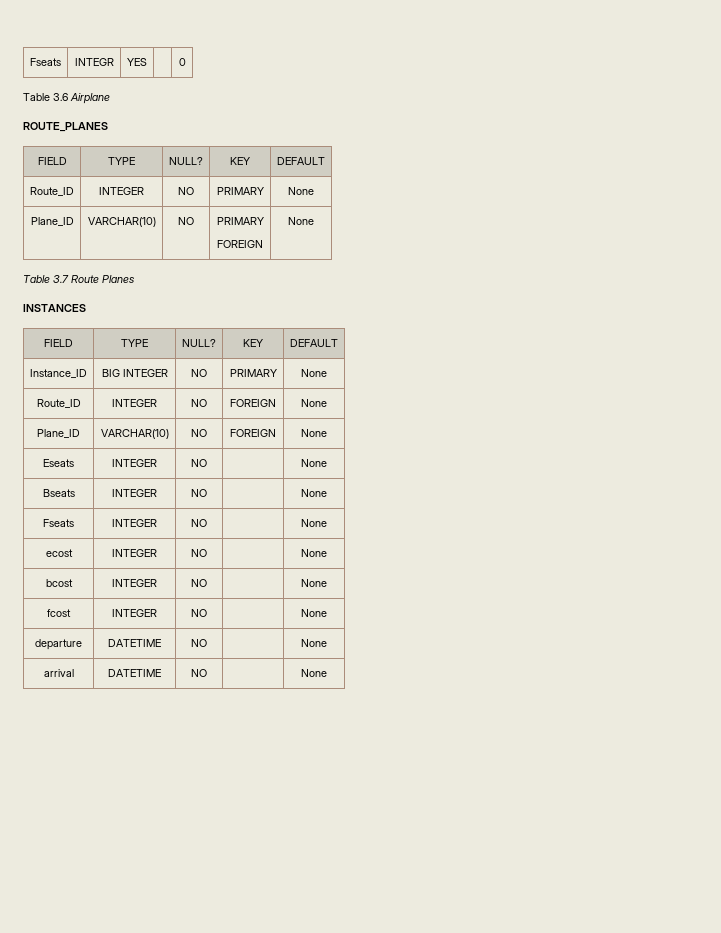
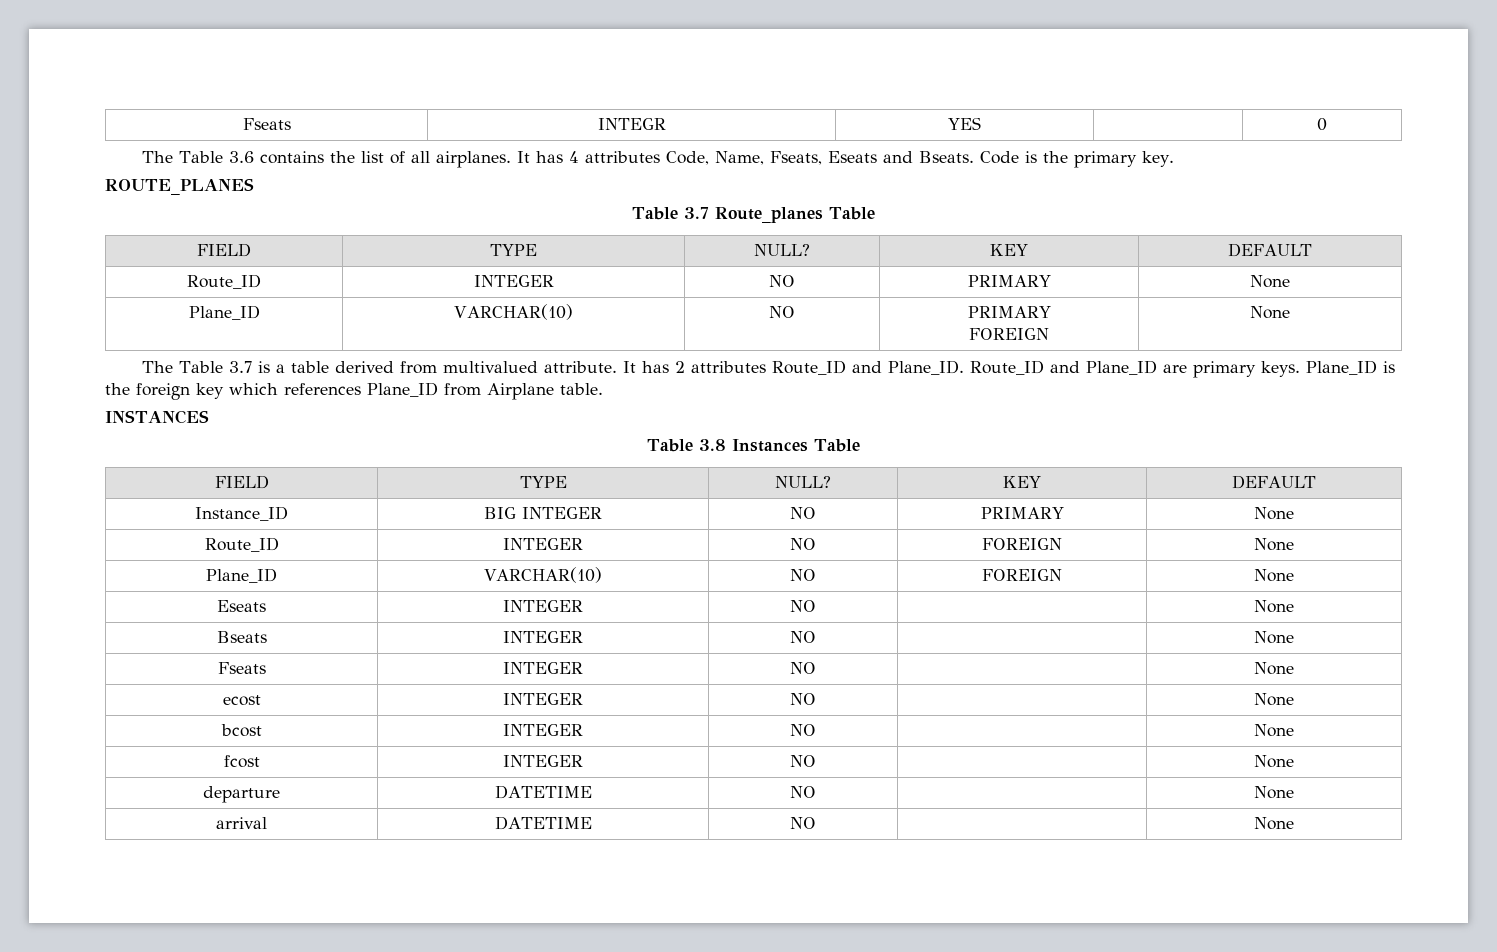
- Table 3.6 Airplane
+ The Table 3.6 contains the list of all airplanes. It has 4 attributes Code, Name, Fseats, Eseats and Bseats. Code is the primary key.
  ROUTE_PLANES
+ Table 3.7 Route_planes Table
- Table 3.7 Route Planes
+ The Table 3.7 is a table derived from multivalued attribute. It has 2 attributes Route_ID and Plane_ID. Route_ID and Plane_ID are primary keys. Plane_ID is the foreign key which references Plane_ID from Airplane table.
  INSTANCES
+ Table 3.8 Instances Table

